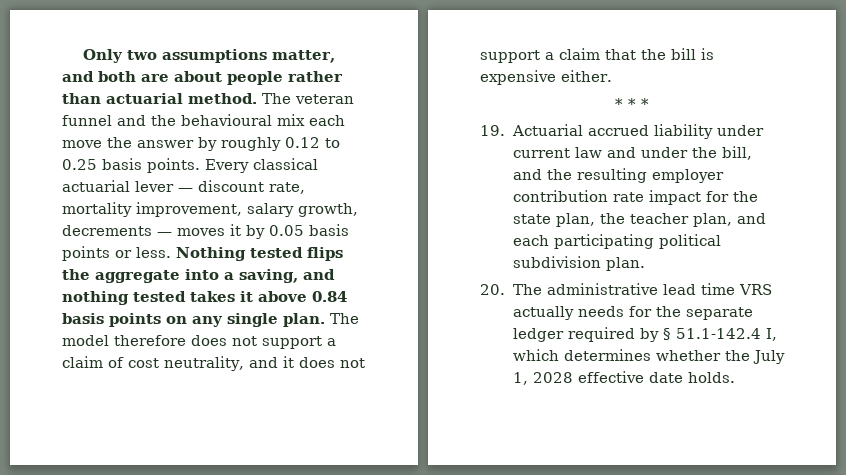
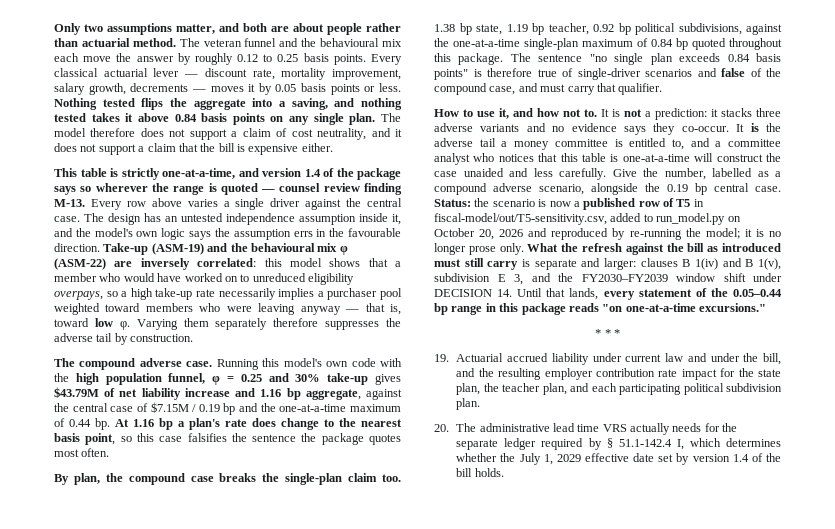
+ This table is strictly one-at-a-time, and version 1.4 of the package says so wherever the range is quoted — counsel review finding M-13. Every row above varies a single driver against the central case. The design has an untested independence assumption inside it, and the model's own logic says the assumption errs in the favourable direction. Take-up (ASM-19) and the behavioural mix φ (ASM-22) are inversely correlated: this model shows that a member who would have worked on to unreduced eligibility overpays, so a high take-up rate necessarily implies a purchaser pool weighted toward members who were leaving anyway — that is, toward low φ. Varying them separately therefore suppresses the adverse tail by construction.
+ The compound adverse case. Running this model's own code with the high population funnel, φ = 0.25 and 30% take-up gives $43.79M of net liability increase and 1.16 bp aggregate, against the central case of $7.15M / 0.19 bp and the one-at-a-time maximum of 0.44 bp. At 1.16 bp a plan's rate does change to the nearest basis point, so this case falsifies the sentence the package quotes most often.
+ By plan, the compound case breaks the single-plan claim too. 1.38 bp state, 1.19 bp teacher, 0.92 bp political subdivisions, against the one-at-a-time single-plan maximum of 0.84 bp quoted throughout this package. The sentence "no single plan exceeds 0.84 basis points" is therefore true of single-driver scenarios and false of the compound case, and must carry that qualifier.
+ How to use it, and how not to. It is not a prediction: it stacks three adverse variants and no evidence says they co-occur. It is the adverse tail a money committee is entitled to, and a committee analyst who notices that this table is one-at-a-time will construct the case unaided and less carefully. Give the number, labelled as a compound adverse scenario, alongside the 0.19 bp central case. Status: the scenario is now a published row of T5 in fiscal-model/out/T5-sensitivity.csv, added to run_model.py on October 20, 2026 and reproduced by re-running the model; it is no longer prose only. What the refresh against the bill as introduced must still carry is separate and larger: clauses B 1(iv) and B 1(v), subdivision E 3, and the FY2030–FY2039 window shift under DECISION 14. Until that lands, every statement of the 0.05–0.44 bp range in this package reads "on one-at-a-time excursions."
- 20. The administrative lead time VRS actually needs for the separate ledger required by § 51.1-142.4 I, which determines whether the July 1, 2028 effective date holds.
+ 20. The administrative lead time VRS actually needs for the separate ledger required by § 51.1-142.4 I, which determines whether the July 1, 2029 effective date set by version 1.4 of the bill holds.

